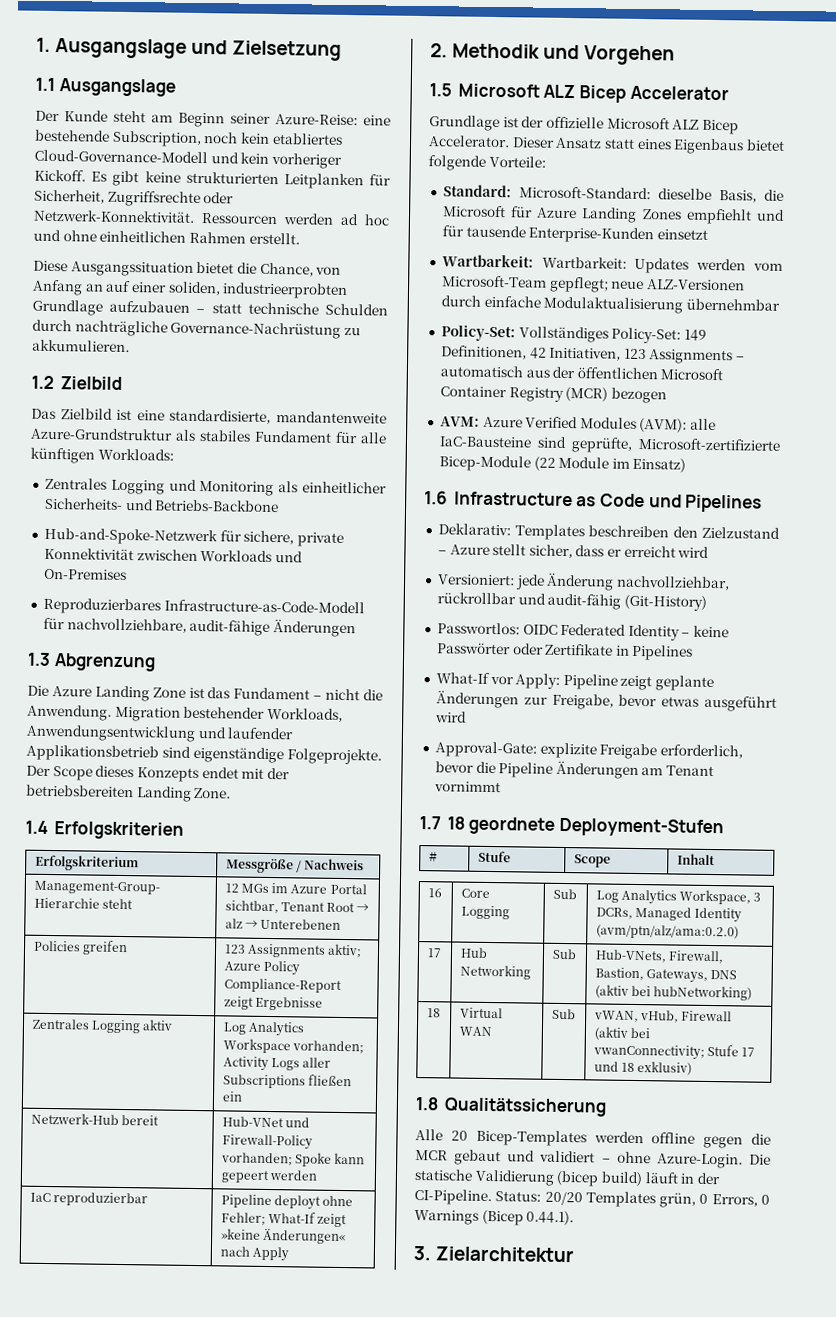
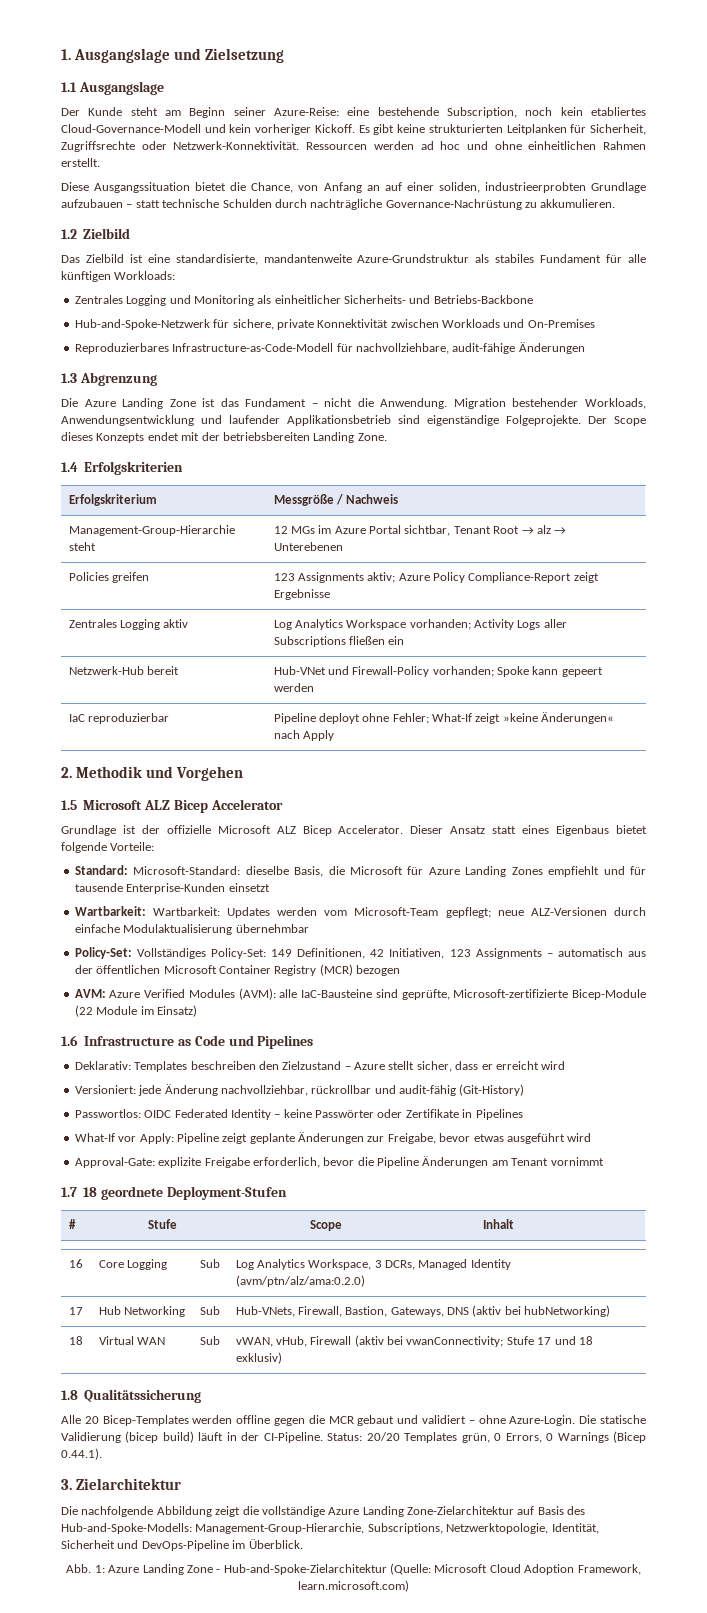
+ Die nachfolgende Abbildung zeigt die vollständige Azure Landing Zone-Zielarchitektur auf Basis des Hub-and-Spoke-Modells: Management-Group-Hierarchie, Subscriptions, Netzwerktopologie, Identität, Sicherheit und DevOps-Pipeline im Überblick.
+ Abb. 1: Azure Landing Zone - Hub-and-Spoke-Zielarchitektur (Quelle: Microsoft Cloud Adoption Framework, learn.microsoft.com)

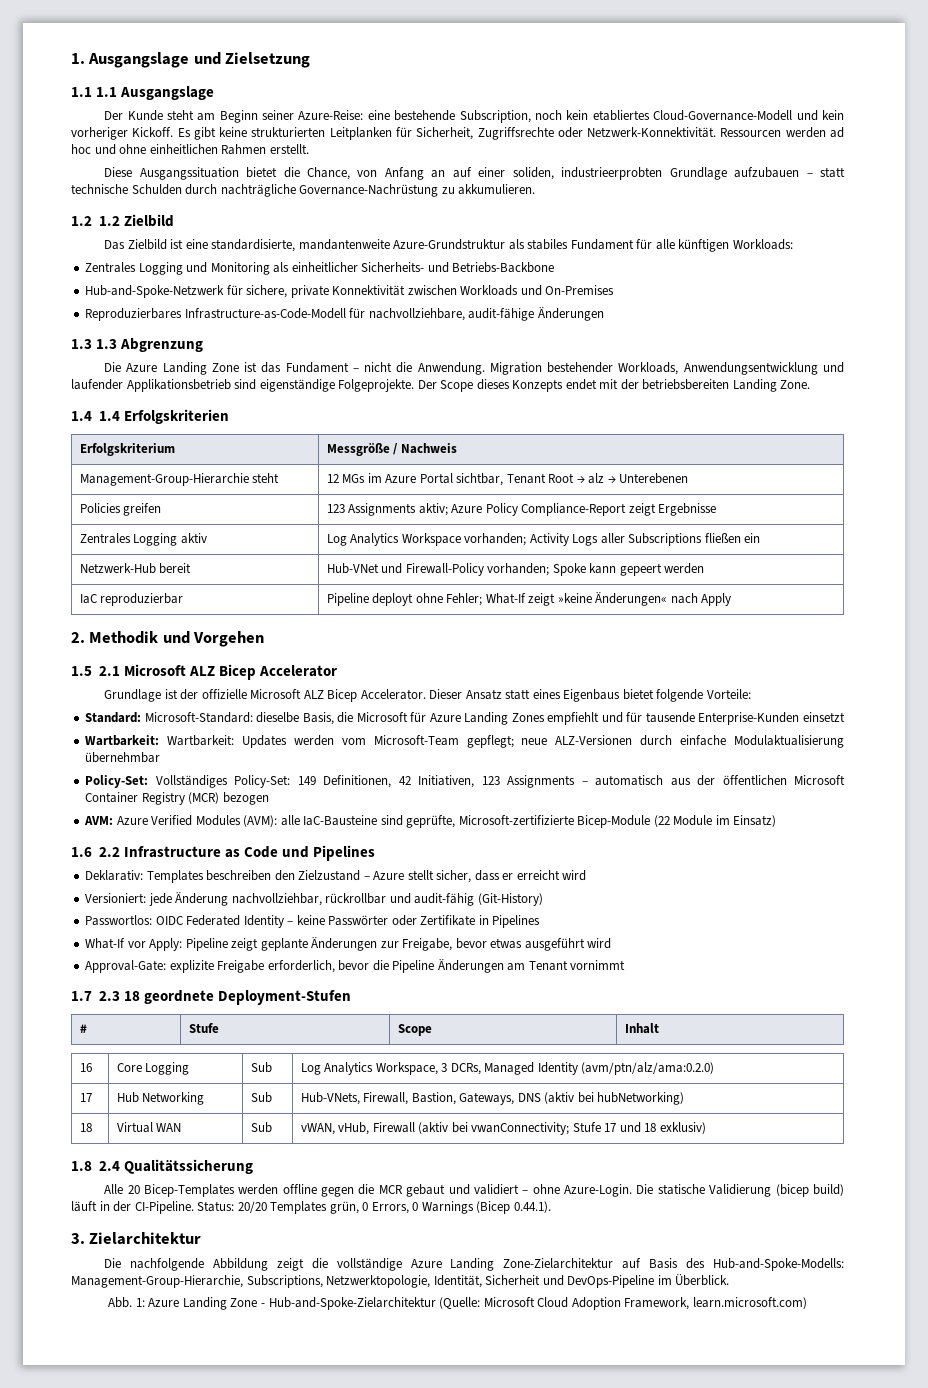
- 1.1 Ausgangslage
+ 1.1 1.1 Ausgangslage
- 1.2 Zielbild
+ 1.2 1.2 Zielbild
- 1.3 Abgrenzung
+ 1.3 1.3 Abgrenzung
- 1.4 Erfolgskriterien
+ 1.4 1.4 Erfolgskriterien
- 1.5 Microsoft ALZ Bicep Accelerator
+ 1.5 2.1 Microsoft ALZ Bicep Accelerator
- 1.6 Infrastructure as Code und Pipelines
+ 1.6 2.2 Infrastructure as Code und Pipelines
- 1.7 18 geordnete Deployment-Stufen
+ 1.7 2.3 18 geordnete Deployment-Stufen
- 1.8 Qualitätssicherung
+ 1.8 2.4 Qualitätssicherung

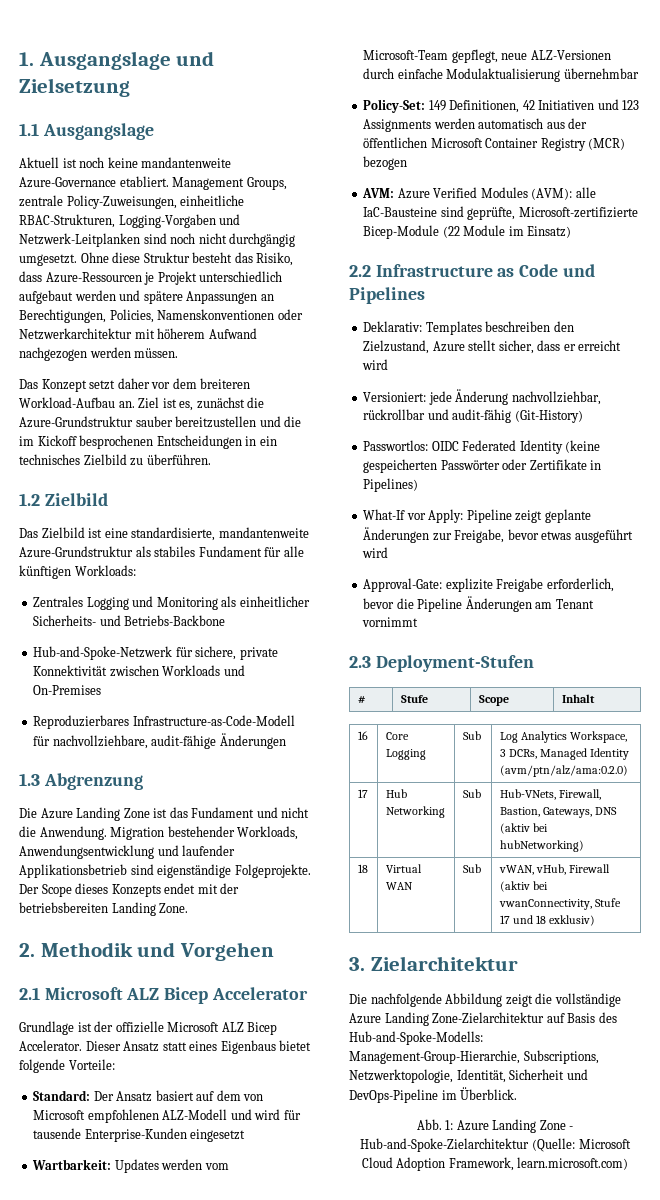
- 1.1 1.1 Ausgangslage
+ 1.1 Ausgangslage
- Der Kunde steht am Beginn seiner Azure-Reise: eine bestehende Subscription, noch kein etabliertes Cloud-Governance-Modell und kein vorheriger Kickoff. Es gibt keine strukturierten Leitplanken für Sicherheit, Zugriffsrechte oder Netzwerk-Konnektivität. Ressourcen werden ad hoc und ohne einheitlichen Rahmen erstellt.
- Diese Ausgangssituation bietet die Chance, von Anfang an auf einer soliden, industrieerprobten Grundlage aufzubauen – statt technische Schulden durch nachträgliche Governance-Nachrüstung zu akkumulieren.
- 1.2 1.2 Zielbild
+ Aktuell ist noch keine mandantenweite Azure-Governance etabliert. Management Groups, zentrale Policy-Zuweisungen, einheitliche RBAC-Strukturen, Logging-Vorgaben und Netzwerk-Leitplanken sind noch nicht durchgängig umgesetzt. Ohne diese Struktur besteht das Risiko, dass Azure-Ressourcen je Projekt unterschiedlich aufgebaut werden und spätere Anpassungen an Berechtigungen, Policies, Namenskonventionen oder Netzwerkarchitektur mit höherem Aufwand nachgezogen werden müssen.
+ Das Konzept setzt daher vor dem breiteren Workload-Aufbau an. Ziel ist es, zunächst die Azure-Grundstruktur sauber bereitzustellen und die im Kickoff besprochenen Entscheidungen in ein technisches Zielbild zu überführen.
+ 1.2 Zielbild
- 1.3 1.3 Abgrenzung
+ 1.3 Abgrenzung
- Die Azure Landing Zone ist das Fundament – nicht die Anwendung.
+ Die Azure Landing Zone ist das Fundament und nicht die Anwendung.
- 1.4 1.4 Erfolgskriterien
- Erfolgskriterium | Messgröße / Nachweis
- Management-Group-Hierarchie steht | 12 MGs im Azure Portal sichtbar, Tenant Root → alz → Unterebenen
- Policies greifen | 123 Assignments aktiv; Azure Policy Compliance-Report zeigt Ergebnisse
- Zentrales Logging aktiv | Log Analytics Workspace vorhanden; Activity Logs aller Subscriptions fließen ein
- Netzwerk-Hub bereit | Hub-VNet und Firewall-Policy vorhanden; Spoke kann gepeert werden
- IaC reproduzierbar | Pipeline deployt ohne Fehler; What-If zeigt »keine Änderungen« nach Apply
- 1.5 2.1 Microsoft ALZ Bicep Accelerator
+ 2.1 Microsoft ALZ Bicep Accelerator
- Standard: Microsoft-Standard: dieselbe Basis, die Microsoft für Azure Landing Zones empfiehlt und für tausende Enterprise-Kunden einsetzt
- Wartbarkeit: Wartbarkeit: Updates werden vom Microsoft-Team gepflegt; neue ALZ-Versionen durch einfache Modulaktualisierung übernehmbar
+ Standard: Der Ansatz basiert auf dem von Microsoft empfohlenen ALZ-Modell und wird für tausende Enterprise-Kunden eingesetzt
+ Wartbarkeit: Updates werden vom Microsoft-Team gepflegt, neue ALZ-Versionen durch einfache Modulaktualisierung übernehmbar
- Policy-Set: Vollständiges Policy-Set: 149 Definitionen, 42 Initiativen, 123 Assignments – automatisch aus der öffentlichen Microsoft Container Registry (MCR) bezogen
+ Policy-Set: 149 Definitionen, 42 Initiativen und 123 Assignments werden automatisch aus der öffentlichen Microsoft Container Registry (MCR) bezogen
- 1.6 2.2 Infrastructure as Code und Pipelines
+ 2.2 Infrastructure as Code und Pipelines
- Deklarativ: Templates beschreiben den Zielzustand – Azure stellt sicher, dass er erreicht wird
+ Deklarativ: Templates beschreiben den Zielzustand, Azure stellt sicher, dass er erreicht wird
- Passwortlos: OIDC Federated Identity – keine Passwörter oder Zertifikate in Pipelines
+ Passwortlos: OIDC Federated Identity (keine gespeicherten Passwörter oder Zertifikate in Pipelines)
- 1.7 2.3 18 geordnete Deployment-Stufen
+ 2.3 Deployment-Stufen
- 18 | Virtual WAN | Sub | vWAN, vHub, Firewall (aktiv bei vwanConnectivity; Stufe 17 und 18 exklusiv)
+ 18 | Virtual WAN | Sub | vWAN, vHub, Firewall (aktiv bei vwanConnectivity, Stufe 17 und 18 exklusiv)
- 1.8 2.4 Qualitätssicherung
- Alle 20 Bicep-Templates werden offline gegen die MCR gebaut und validiert – ohne Azure-Login. Die statische Validierung (bicep build) läuft in der CI-Pipeline. Status: 20/20 Templates grün, 0 Errors, 0 Warnings (Bicep 0.44.1).

